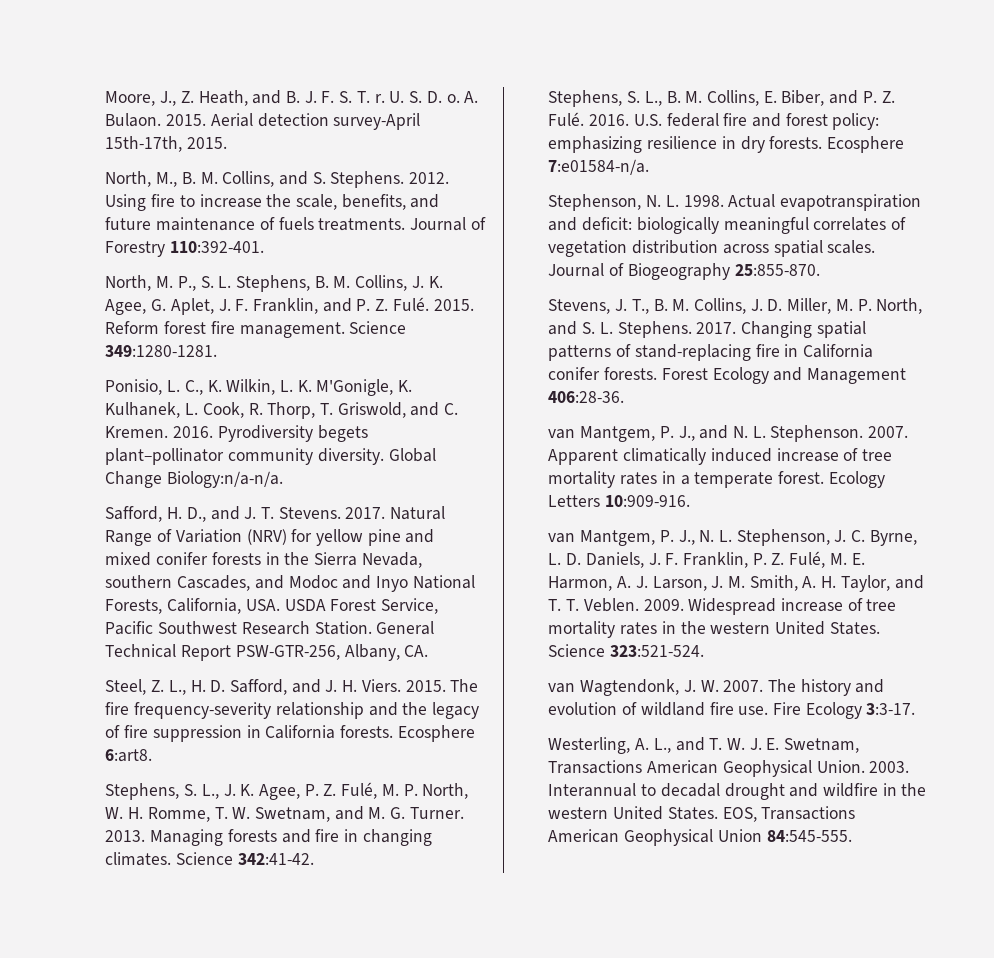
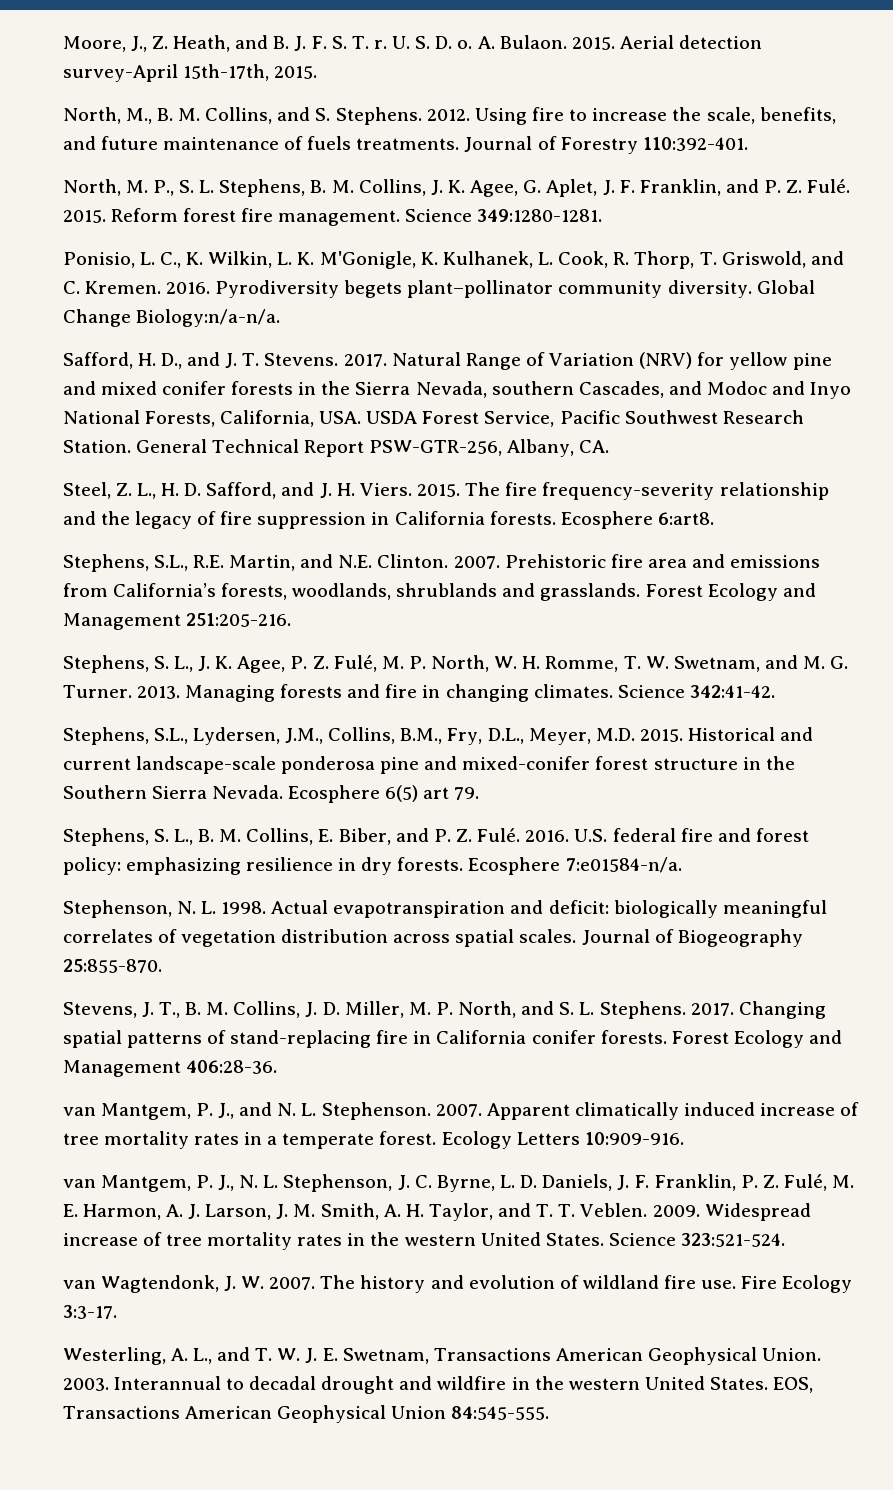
+ Stephens, S.L., R.E. Martin, and N.E. Clinton. 2007. Prehistoric fire area and emissions from California’s forests, woodlands, shrublands and grasslands. Forest Ecology and Management 251:205-216.
+ Stephens, S.L., Lydersen, J.M., Collins, B.M., Fry, D.L., Meyer, M.D. 2015. Historical and current landscape-scale ponderosa pine and mixed-conifer forest structure in the Southern Sierra Nevada. Ecosphere 6(5) art 79.

